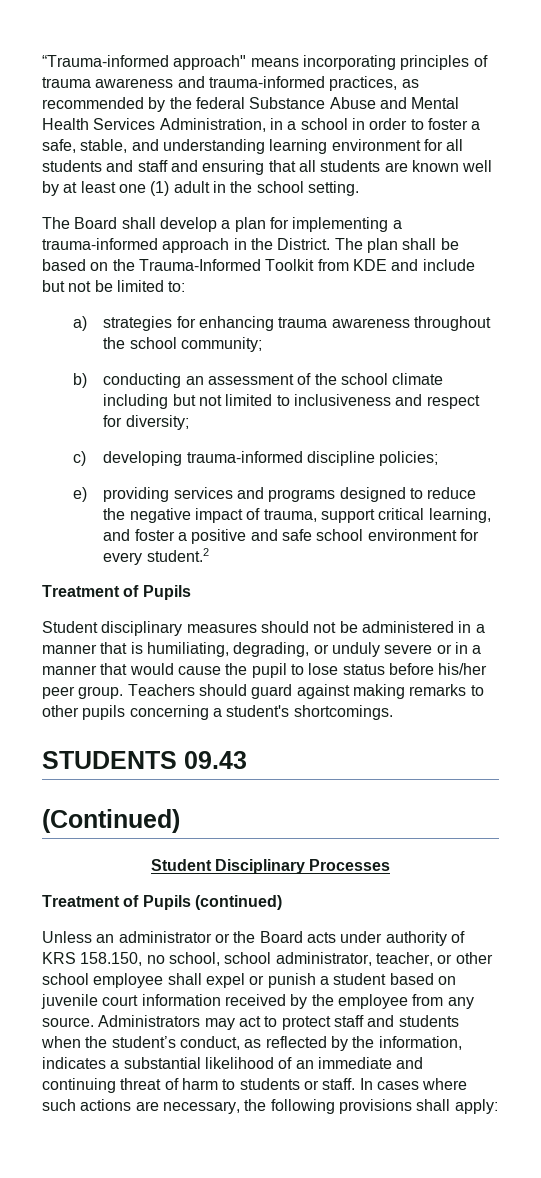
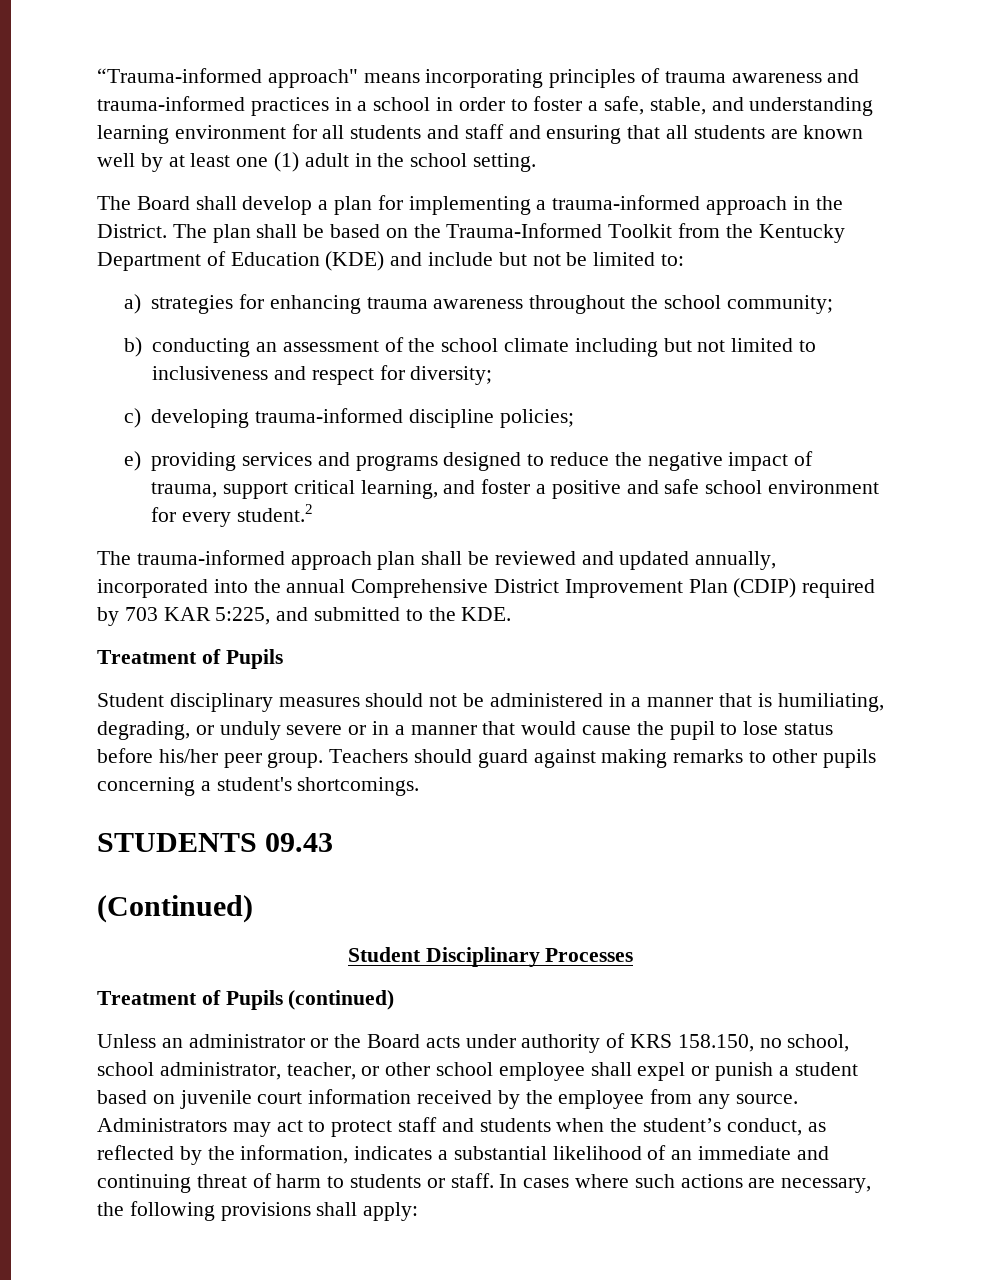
- “Trauma-informed approach" means incorporating principles of trauma awareness and trauma-informed practices, as recommended by the federal Substance Abuse and Mental Health Services Administration, in a school in order to foster a safe, stable, and understanding learning environment for all students and staff and ensuring that all students are known well by at least one (1) adult in the school setting.
+ “Trauma-informed approach" means incorporating principles of trauma awareness and trauma-informed practices in a school in order to foster a safe, stable, and understanding learning environment for all students and staff and ensuring that all students are known well by at least one (1) adult in the school setting.
- The plan shall be based on the Trauma-Informed Toolkit from KDE and include but not be limited to:
+ The plan shall be based on the Trauma-Informed Toolkit from the Kentucky Department of Education (KDE) and include but not be limited to:
+ The trauma-informed approach plan shall be reviewed and updated annually, incorporated into the annual Comprehensive District Improvement Plan (CDIP) required by 703 KAR 5:225, and submitted to the KDE.

